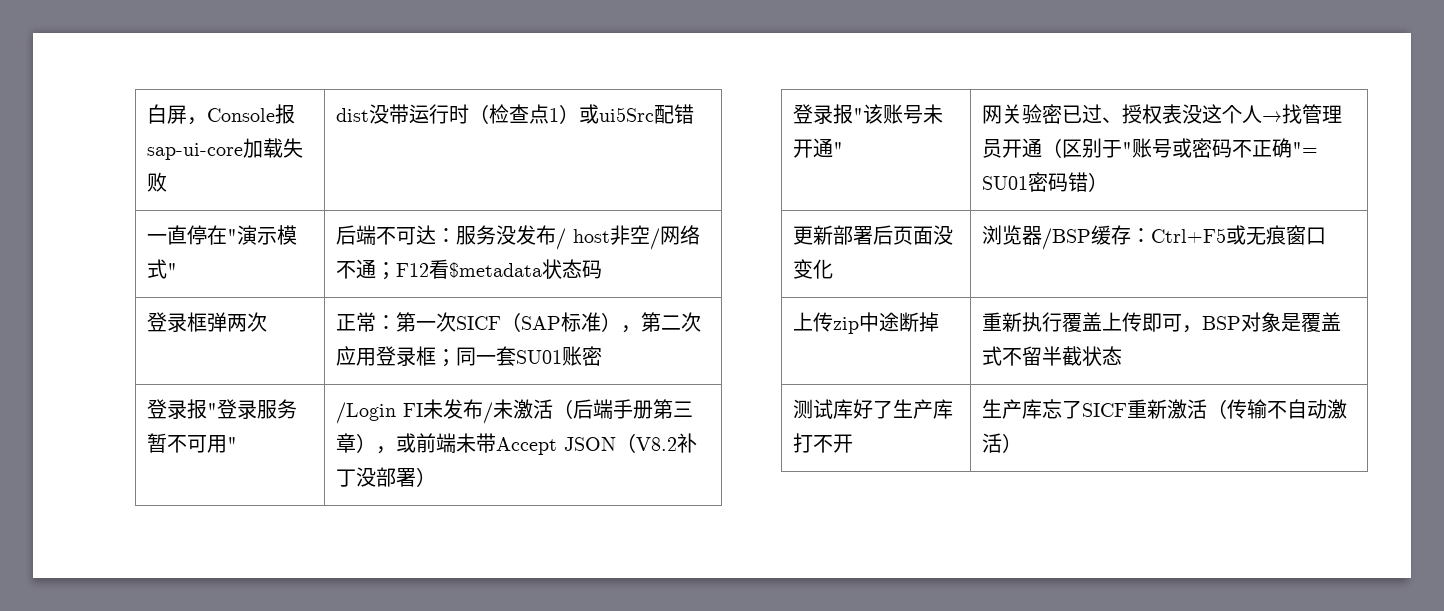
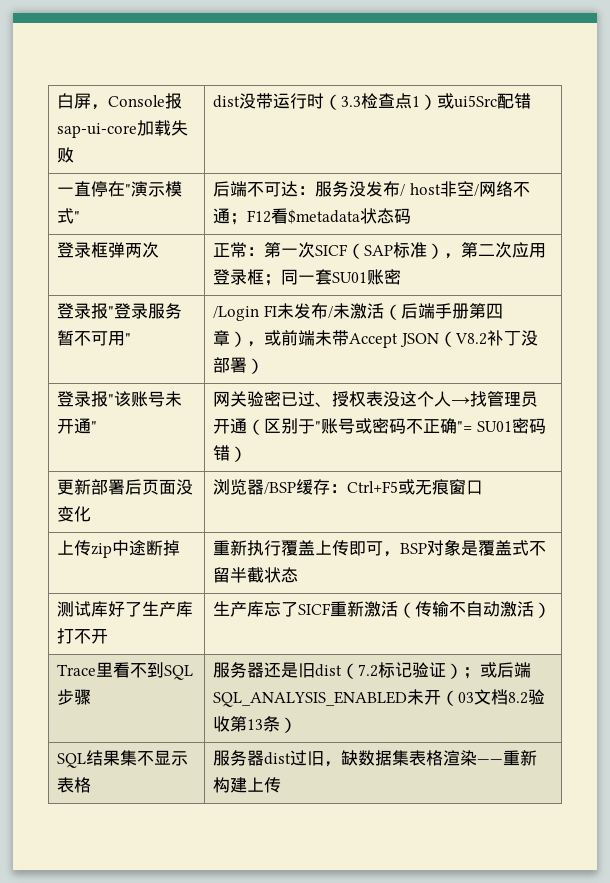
- 白屏，Console报sap-ui-core加载失败 | dist没带运行时（检查点1）或ui5Src配错
+ 白屏，Console报sap-ui-core加载失败 | dist没带运行时（3.3检查点1）或ui5Src配错
- 登录报"登录服务暂不可用" | /Login FI未发布/未激活（后端手册第三章），或前端未带Accept JSON（V8.2补丁没部署）
+ 登录报"登录服务暂不可用" | /Login FI未发布/未激活（后端手册第四章），或前端未带Accept JSON（V8.2补丁没部署）
+ Trace里看不到SQL步骤 | 服务器还是旧dist（7.2标记验证）；或后端SQL_ANALYSIS_ENABLED未开（03文档8.2验收第13条）
+ SQL结果集不显示表格 | 服务器dist过旧，缺数据集表格渲染——重新构建上传

